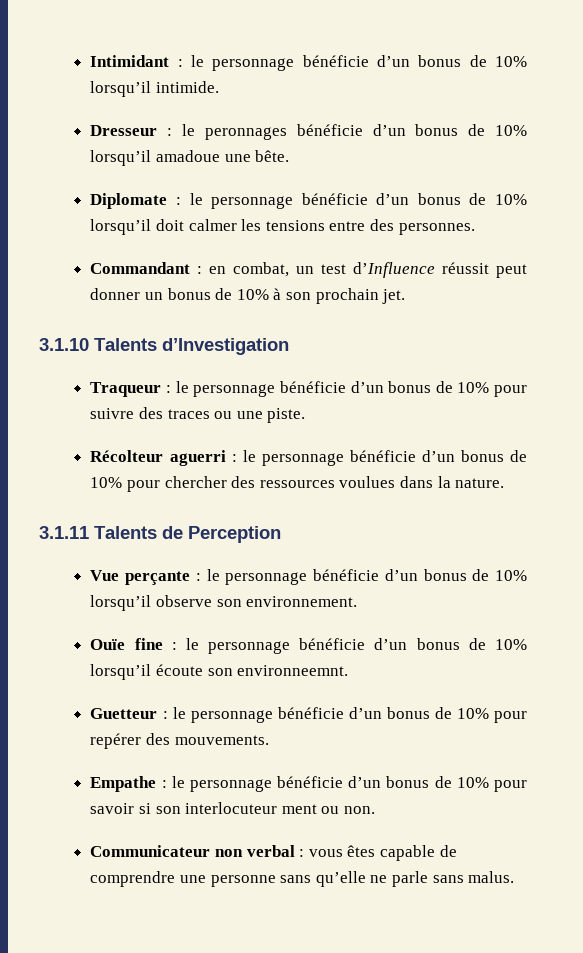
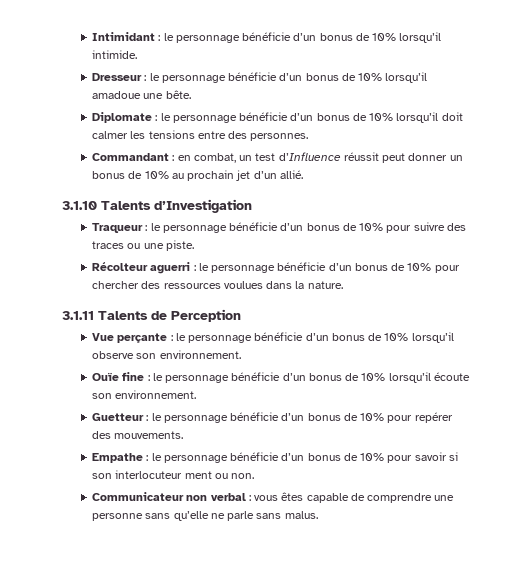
- Dresseur : le peronnages bénéficie d’un bonus de 10% lorsqu’il amadoue une bête.
+ Dresseur : le personnage bénéficie d’un bonus de 10% lorsqu’il amadoue une bête.
- Commandant : en combat, un test d’Influence réussit peut donner un bonus de 10% à son prochain jet.
+ Commandant : en combat, un test d’Influence réussit peut donner un bonus de 10% au prochain jet d’un allié.
- Ouïe fine : le personnage bénéficie d’un bonus de 10% lorsqu’il écoute son environneemnt.
+ Ouïe fine : le personnage bénéficie d’un bonus de 10% lorsqu’il écoute son environnement.

